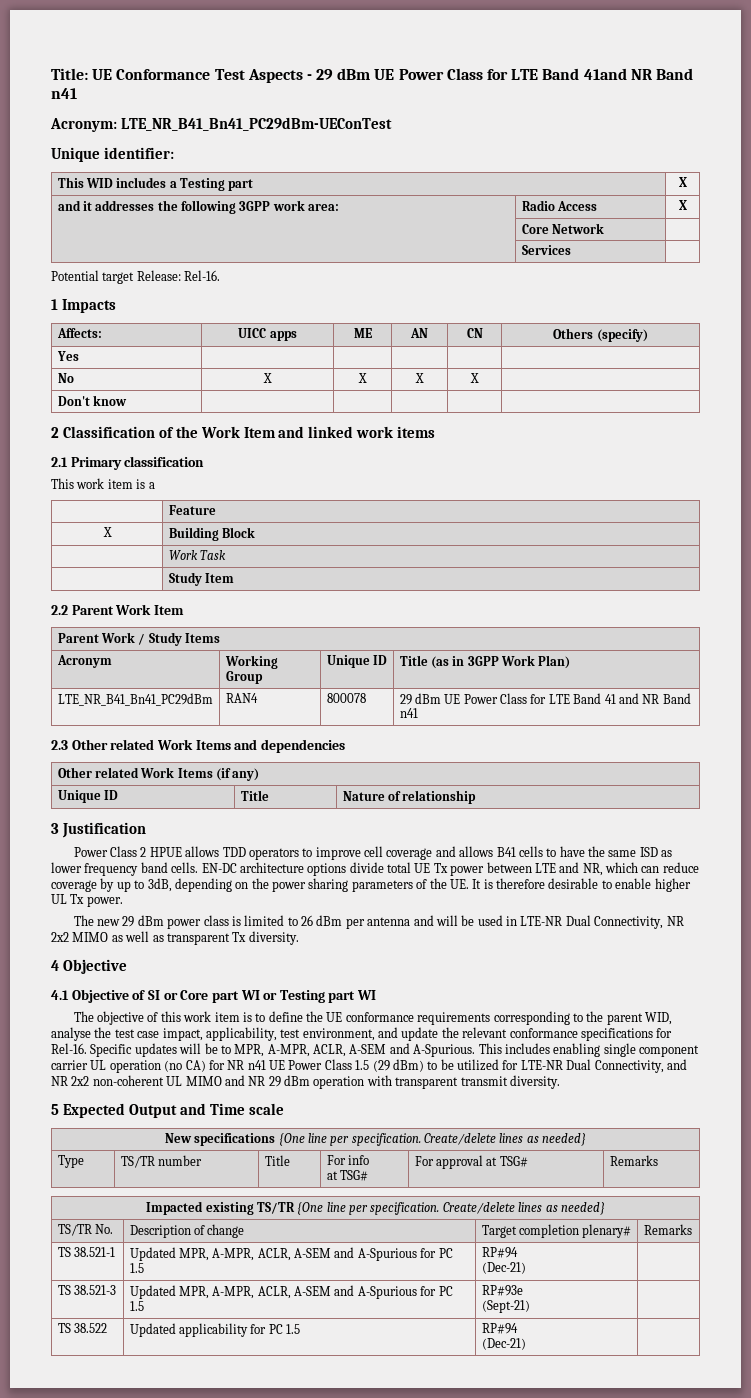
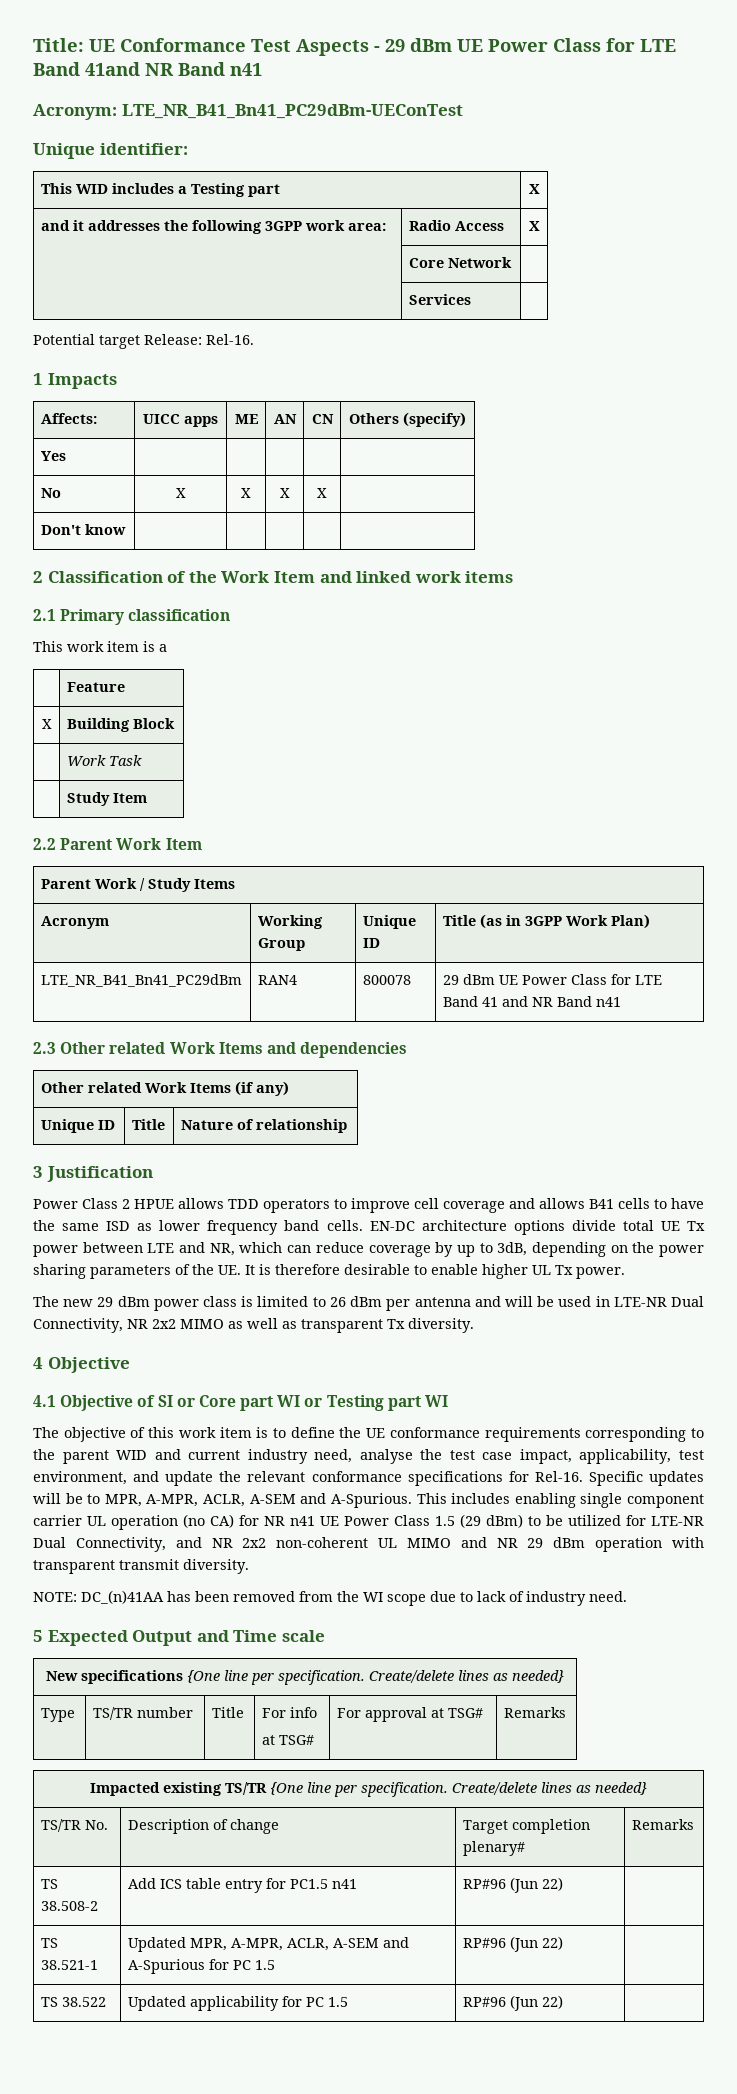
- The objective of this work item is to define the UE conformance requirements corresponding to the parent WID, analyse the test case impact, applicability, test environment, and update the relevant conformance specifications for Rel-16.
+ The objective of this work item is to define the UE conformance requirements corresponding to the parent WID and current industry need, analyse the test case impact, applicability, test environment, and update the relevant conformance specifications for Rel-16.
+ NOTE: DC_(n)41AA has been removed from the WI scope due to lack of industry need.
+ TS 38.508-2 | Add ICS table entry for PC1.5 n41 | RP#96 (Jun 22) |
- TS 38.521-1 | Updated MPR, A-MPR, ACLR, A-SEM and A-Spurious for PC 1.5 | RP#94
- (Dec-21) |
- TS 38.521-3 | Updated MPR, A-MPR, ACLR, A-SEM and A-Spurious for PC 1.5 | RP#93e
- (Sept-21) |
+ TS 38.521-1 | Updated MPR, A-MPR, ACLR, A-SEM and A-Spurious for PC 1.5 | RP#96 (Jun 22) |
- TS 38.522 | Updated applicability for PC 1.5 | RP#94
- (Dec-21) |
+ TS 38.522 | Updated applicability for PC 1.5 | RP#96 (Jun 22) |

